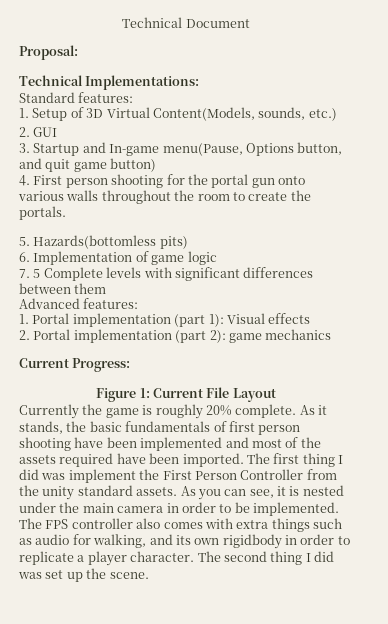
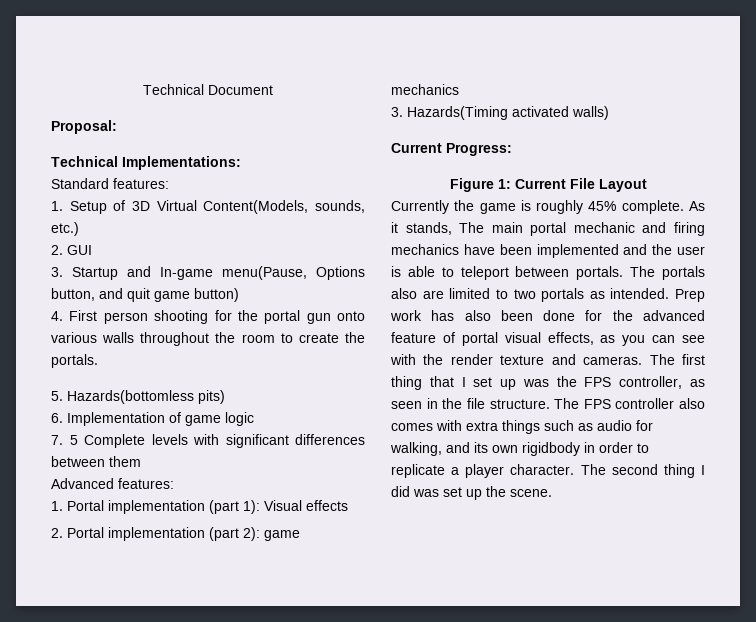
+ 3. Hazards(Timing activated walls)
- Currently the game is roughly 20% complete.
+ Currently the game is roughly 45% complete.
- As it stands, the basic fundamentals of first person shooting have been implemented and most of the assets required have been imported. The first thing I did was implement the First Person Controller from the unity standard assets. As you can see, it is nested under the main camera in order to be implemented.
+ As it stands, The main portal mechanic and firing mechanics have been implemented and the user is able to teleport between portals. The portals also are limited to two portals as intended. Prep work has also been done for the advanced feature of portal visual effects, as you can see with the render texture and cameras. The first thing that I set up was the FPS controller, as seen in the file structure.

